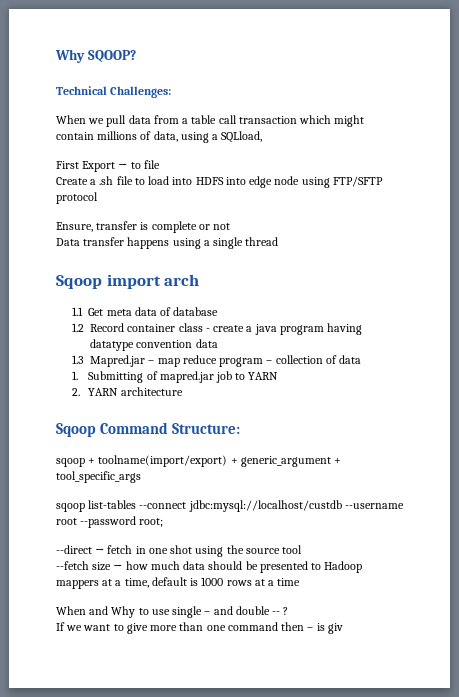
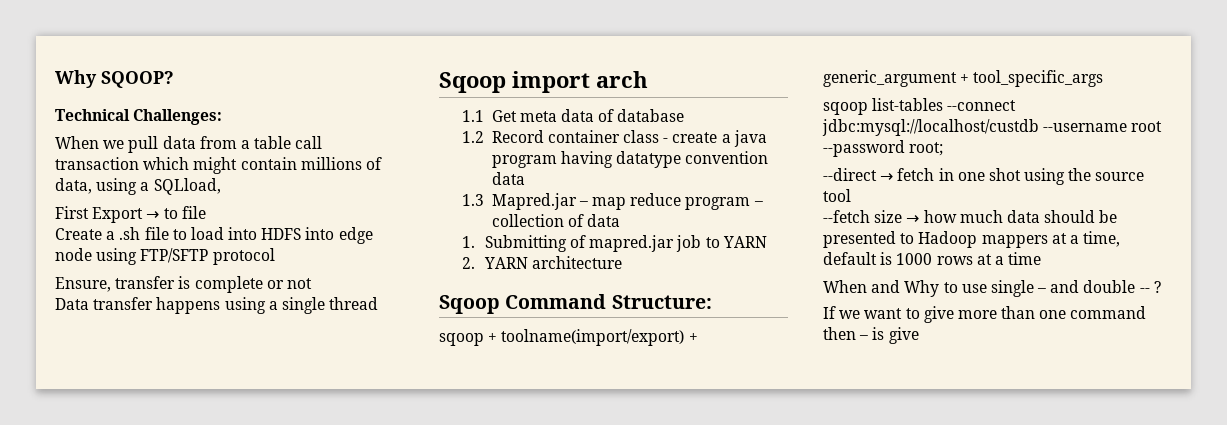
- If we want to give more than one command then – is giv
+ If we want to give more than one command then – is give

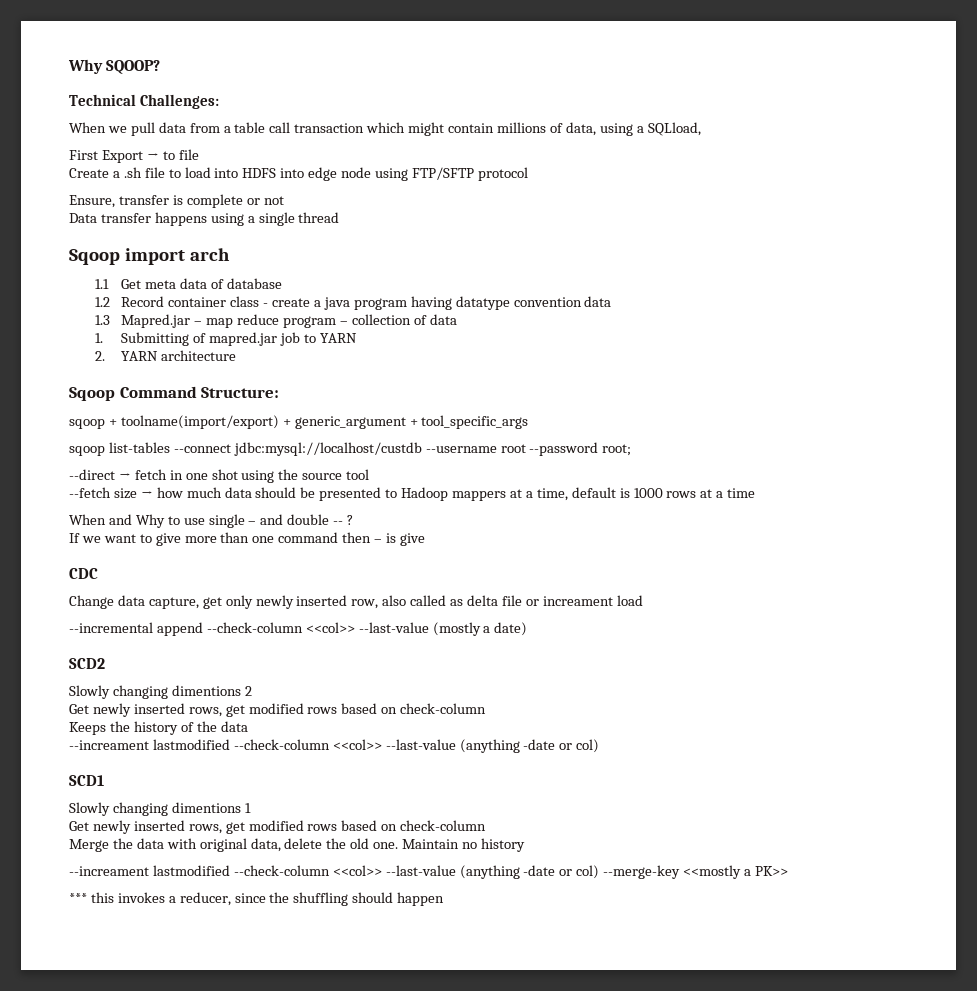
+ CDC
+ Change data capture, get only newly inserted row, also called as delta file or increament load
+ --incremental append --check-column <<col>> --last-value (mostly a date)
+ SCD2
+ Slowly changing dimentions 2
+ Get newly inserted rows, get modified rows based on check-column
+ Keeps the history of the data
+ --increament lastmodified --check-column <<col>> --last-value (anything -date or col)
+ SCD1
+ Slowly changing dimentions 1
+ Get newly inserted rows, get modified rows based on check-column
+ Merge the data with original data, delete the old one. Maintain no history
+ --increament lastmodified --check-column <<col>> --last-value (anything -date or col) --merge-key <<mostly a PK>>
+ *** this invokes a reducer, since the shuffling should happen

